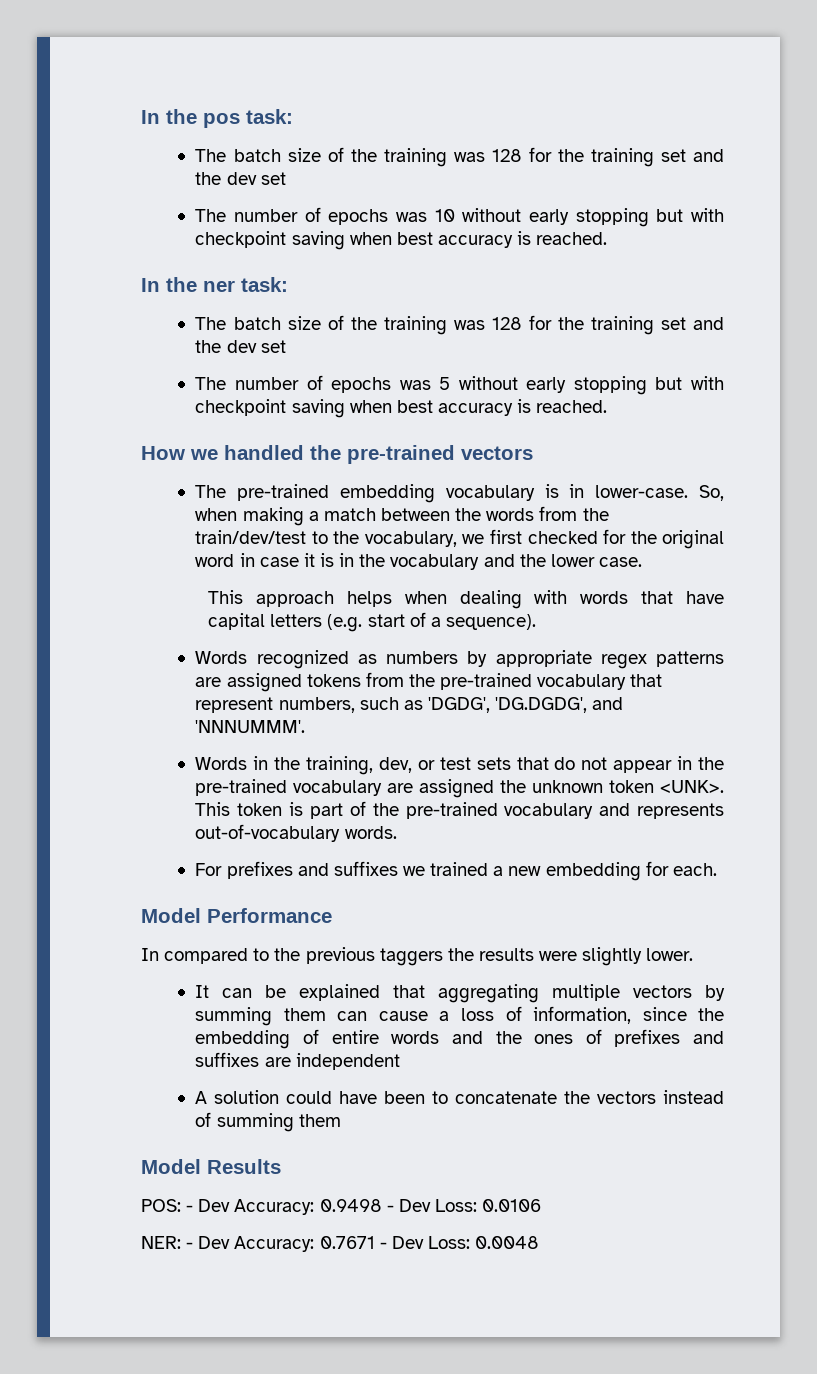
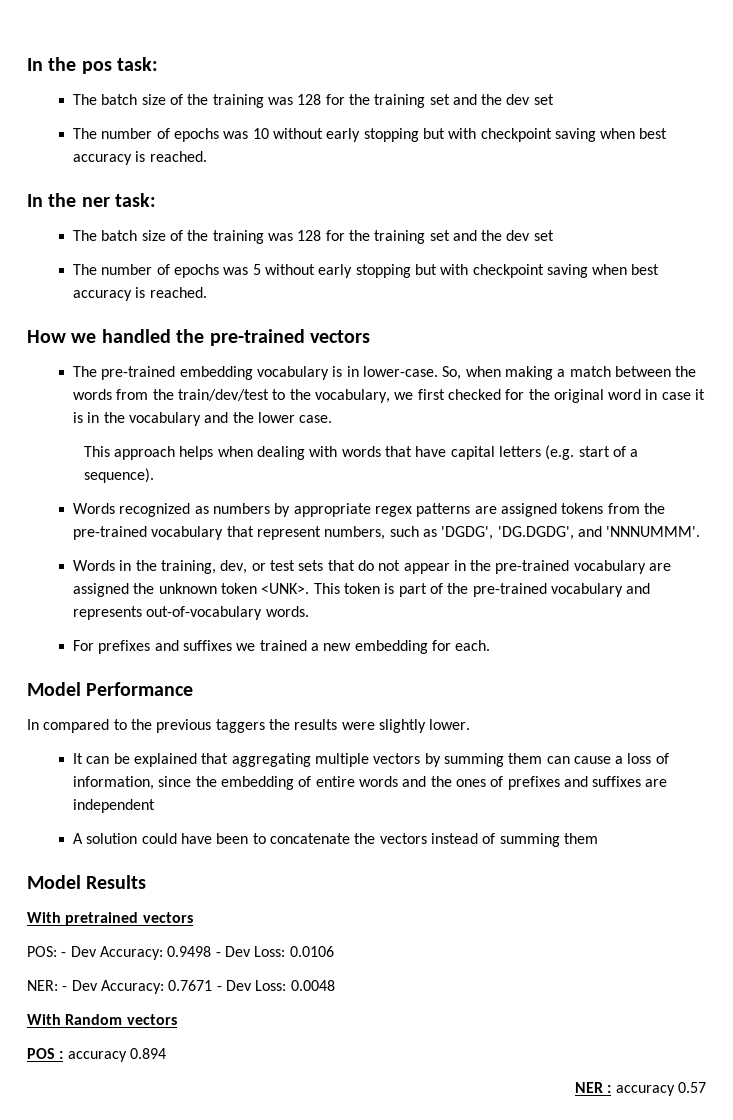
+ With pretrained vectors
+ With Random vectors
+ POS : accuracy 0.894
+ NER : accuracy 0.57

